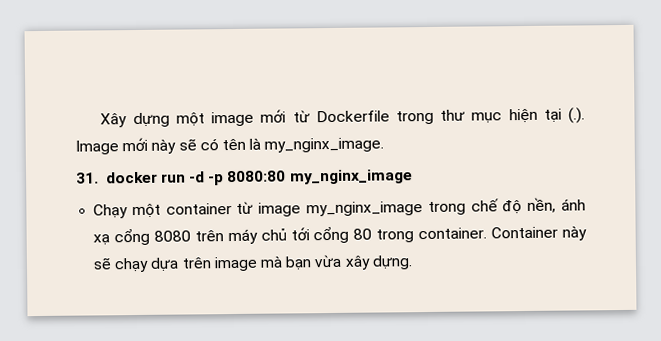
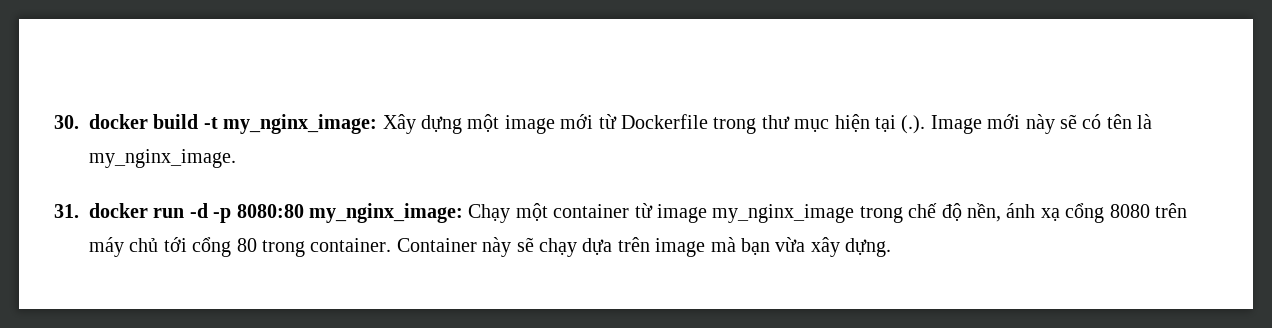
- Xây dựng một image mới từ Dockerfile trong thư mục hiện tại (.). Image mới này sẽ có tên là my_nginx_image.
+ 30. docker build -t my_nginx_image: Xây dựng một image mới từ Dockerfile trong thư mục hiện tại (.). Image mới này sẽ có tên là my_nginx_image.
- 31. docker run -d -p 8080:80 my_nginx_image
- Chạy một container từ image my_nginx_image trong chế độ nền, ánh xạ cổng 8080 trên máy chủ tới cổng 80 trong container.
+ 31. docker run -d -p 8080:80 my_nginx_image: Chạy một container từ image my_nginx_image trong chế độ nền, ánh xạ cổng 8080 trên máy chủ tới cổng 80 trong container.

